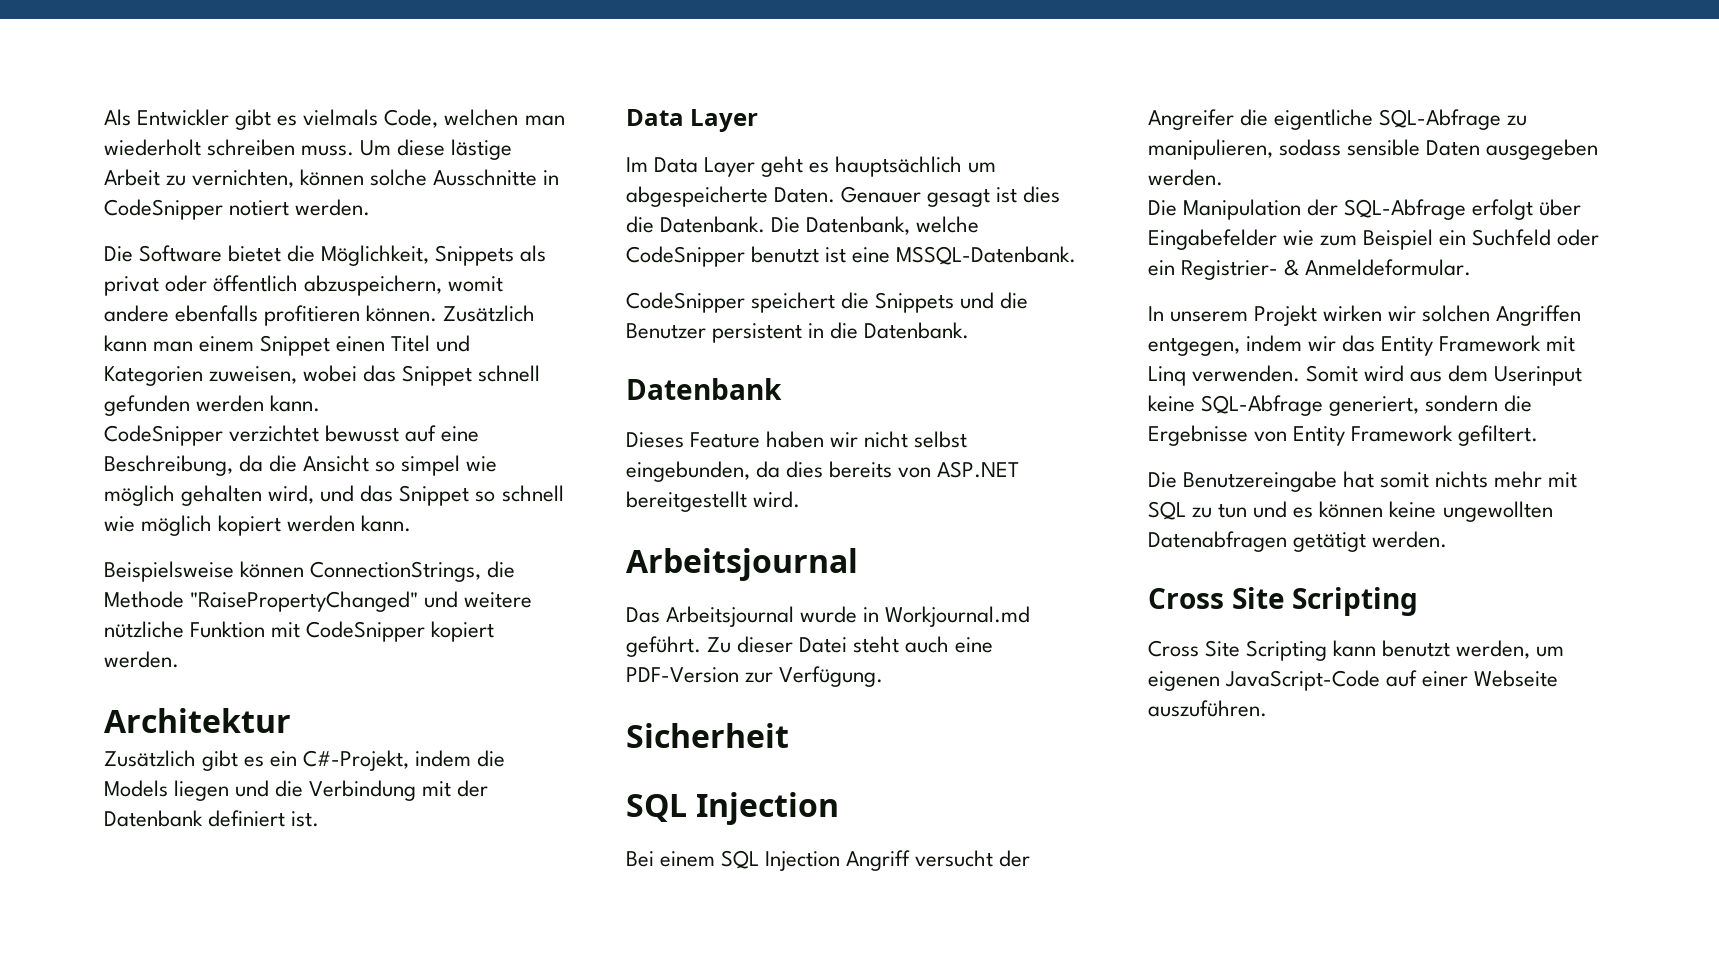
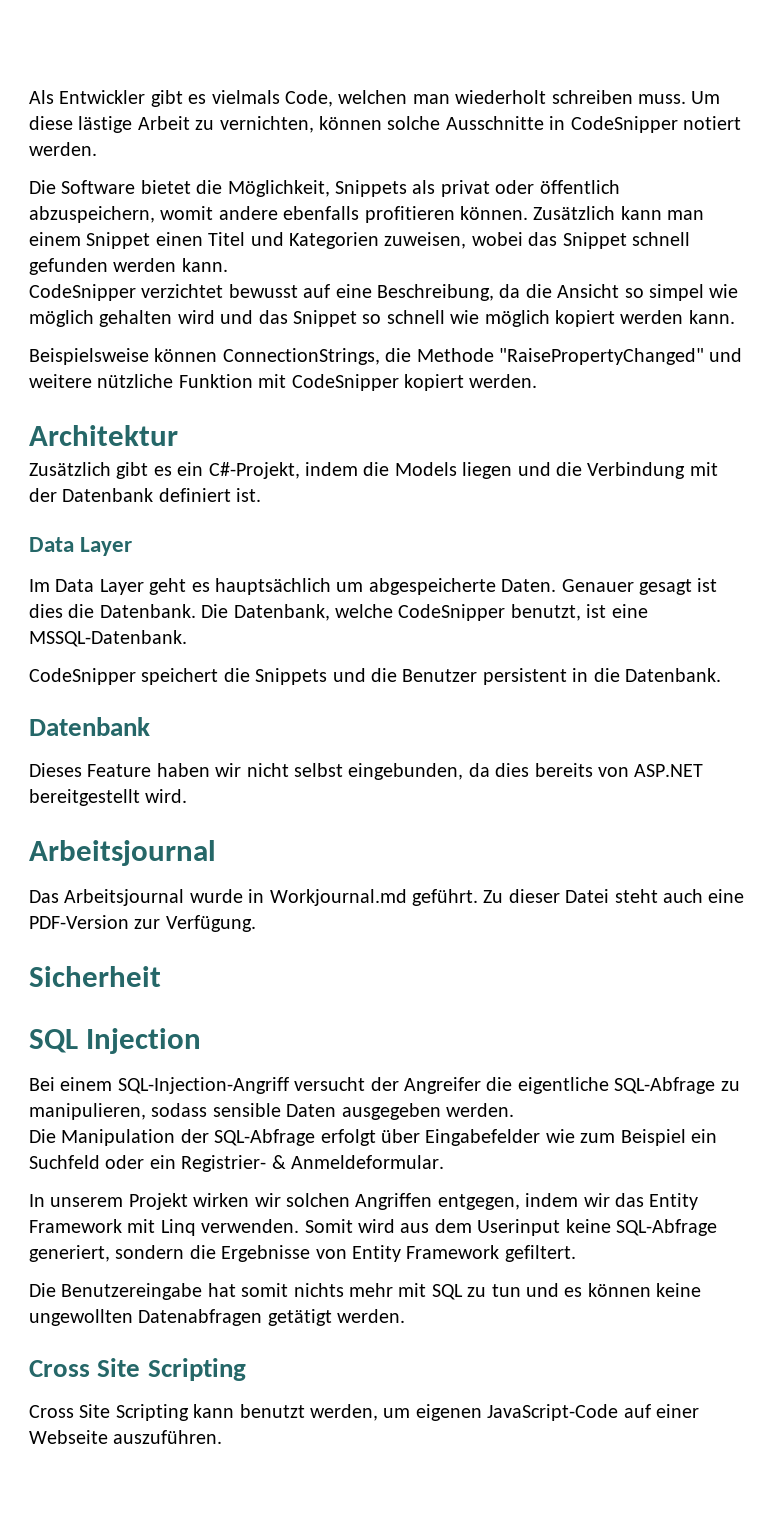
- CodeSnipper verzichtet bewusst auf eine Beschreibung, da die Ansicht so simpel wie möglich gehalten wird, und das Snippet so schnell wie möglich kopiert werden kann.
+ CodeSnipper verzichtet bewusst auf eine Beschreibung, da die Ansicht so simpel wie möglich gehalten wird und das Snippet so schnell wie möglich kopiert werden kann.
- Die Datenbank, welche CodeSnipper benutzt ist eine MSSQL-Datenbank.
+ Die Datenbank, welche CodeSnipper benutzt, ist eine MSSQL-Datenbank.
- Bei einem SQL Injection Angriff versucht der Angreifer die eigentliche SQL-Abfrage zu manipulieren, sodass sensible Daten ausgegeben werden.
+ Bei einem SQL-Injection-Angriff versucht der Angreifer die eigentliche SQL-Abfrage zu manipulieren, sodass sensible Daten ausgegeben werden.

